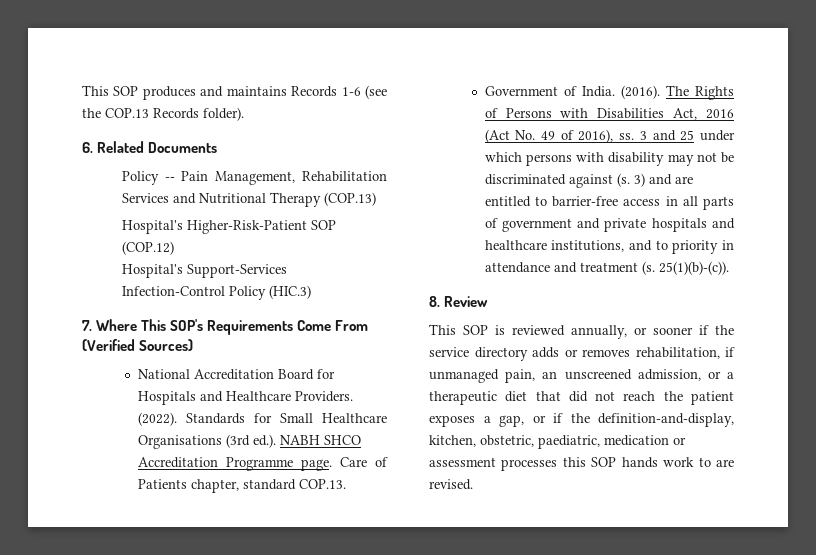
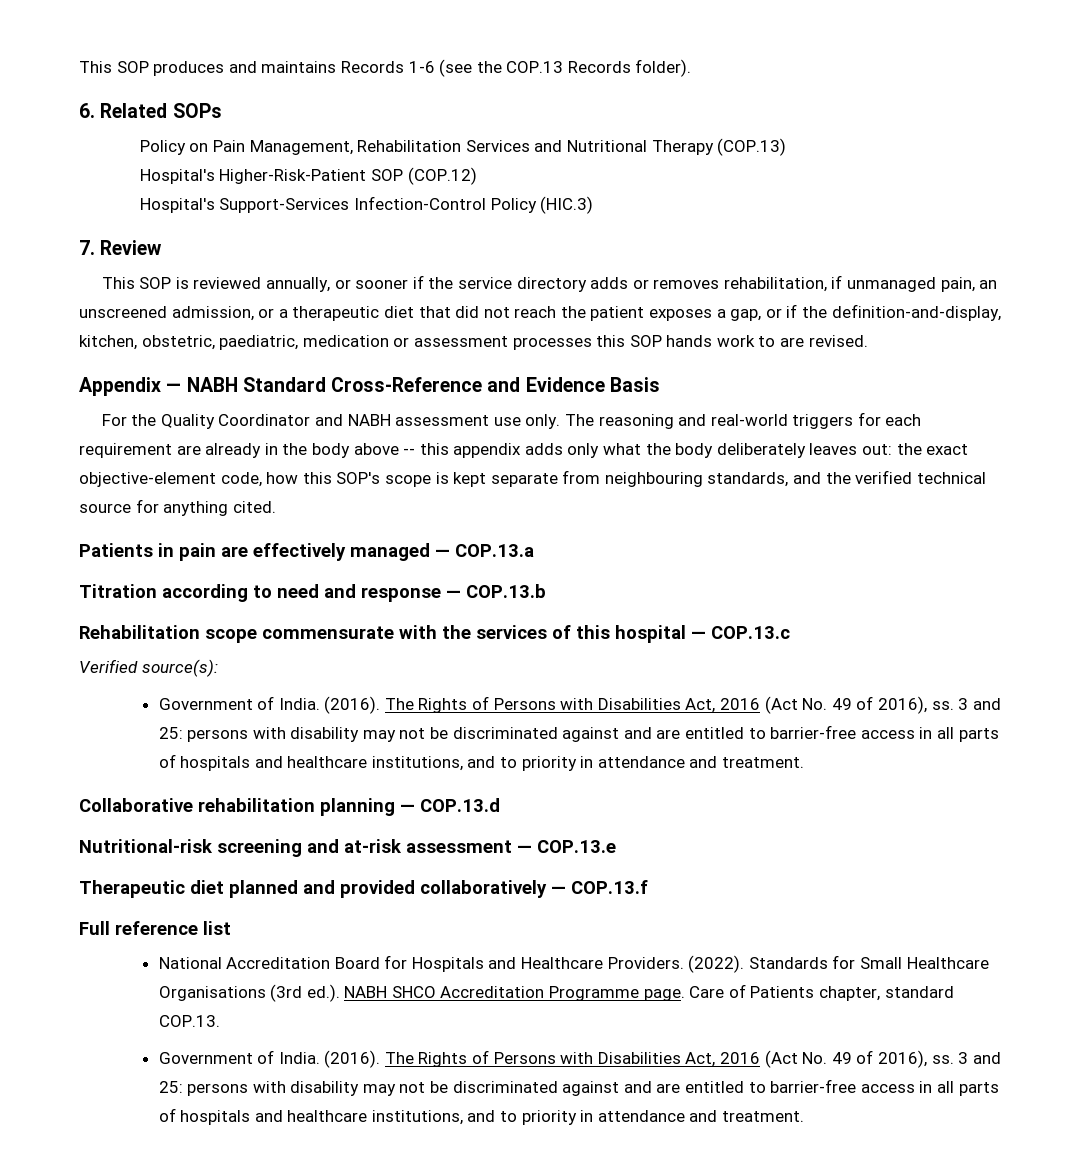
- 6. Related Documents
- Policy -- Pain Management, Rehabilitation Services and Nutritional Therapy (COP.13)
+ 6. Related SOPs
+ Policy on Pain Management, Rehabilitation Services and Nutritional Therapy (COP.13)
- 7. Where This SOP's Requirements Come From (Verified Sources)
- National Accreditation Board for Hospitals and Healthcare Providers. (2022). Standards for Small Healthcare Organisations (3rd ed.). NABH SHCO Accreditation Programme page. Care of Patients chapter, standard COP.13.
- Government of India. (2016). The Rights of Persons with Disabilities Act, 2016 (Act No. 49 of 2016), ss. 3 and 25 under which persons with disability may not be discriminated against (s. 3) and are entitled to barrier-free access in all parts of government and private hospitals and healthcare institutions, and to priority in attendance and treatment (s. 25(1)(b)-(c)).
- 8. Review
+ 7. Review
+ Appendix — NABH Standard Cross-Reference and Evidence Basis
+ For the Quality Coordinator and NABH assessment use only. The reasoning and real-world triggers for each requirement are already in the body above -- this appendix adds only what the body deliberately leaves out: the exact objective-element code, how this SOP's scope is kept separate from neighbouring standards, and the verified technical source for anything cited.
+ Patients in pain are effectively managed — COP.13.a
+ Titration according to need and response — COP.13.b
+ Rehabilitation scope commensurate with the services of this hospital — COP.13.c
+ Verified source(s):
+ Government of India. (2016). The Rights of Persons with Disabilities Act, 2016 (Act No. 49 of 2016), ss. 3 and 25: persons with disability may not be discriminated against and are entitled to barrier-free access in all parts of hospitals and healthcare institutions, and to priority in attendance and treatment.
+ Collaborative rehabilitation planning — COP.13.d
+ Nutritional-risk screening and at-risk assessment — COP.13.e
+ Therapeutic diet planned and provided collaboratively — COP.13.f
+ Full reference list
+ National Accreditation Board for Hospitals and Healthcare Providers. (2022). Standards for Small Healthcare Organisations (3rd ed.). NABH SHCO Accreditation Programme page. Care of Patients chapter, standard COP.13.
+ Government of India. (2016). The Rights of Persons with Disabilities Act, 2016 (Act No. 49 of 2016), ss. 3 and 25: persons with disability may not be discriminated against and are entitled to barrier-free access in all parts of hospitals and healthcare institutions, and to priority in attendance and treatment.

